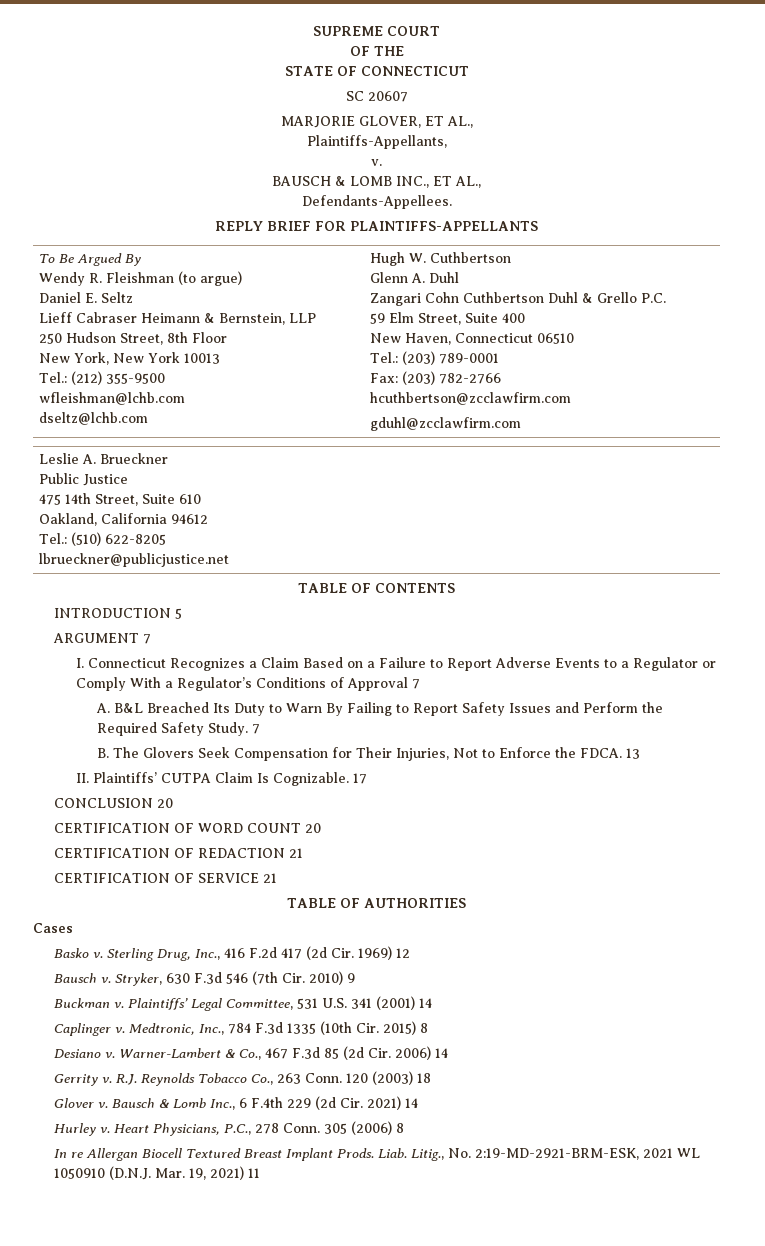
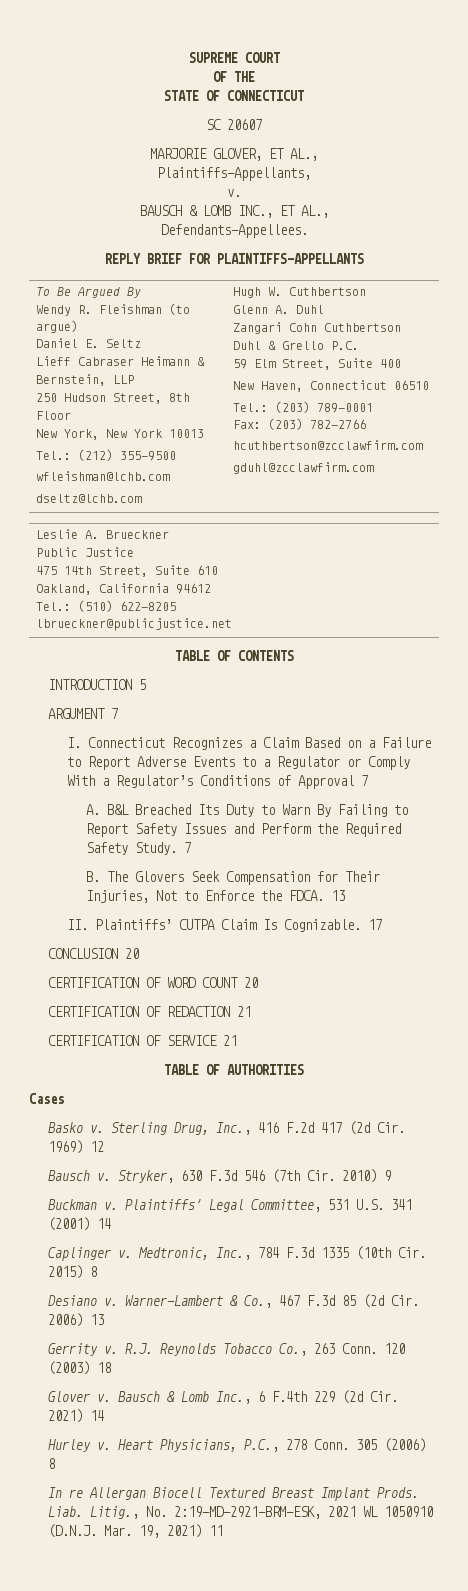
- Warner-Lambert & Co., 467 F.3d 85 (2d Cir. 2006) 14
+ Warner-Lambert & Co., 467 F.3d 85 (2d Cir. 2006) 13

